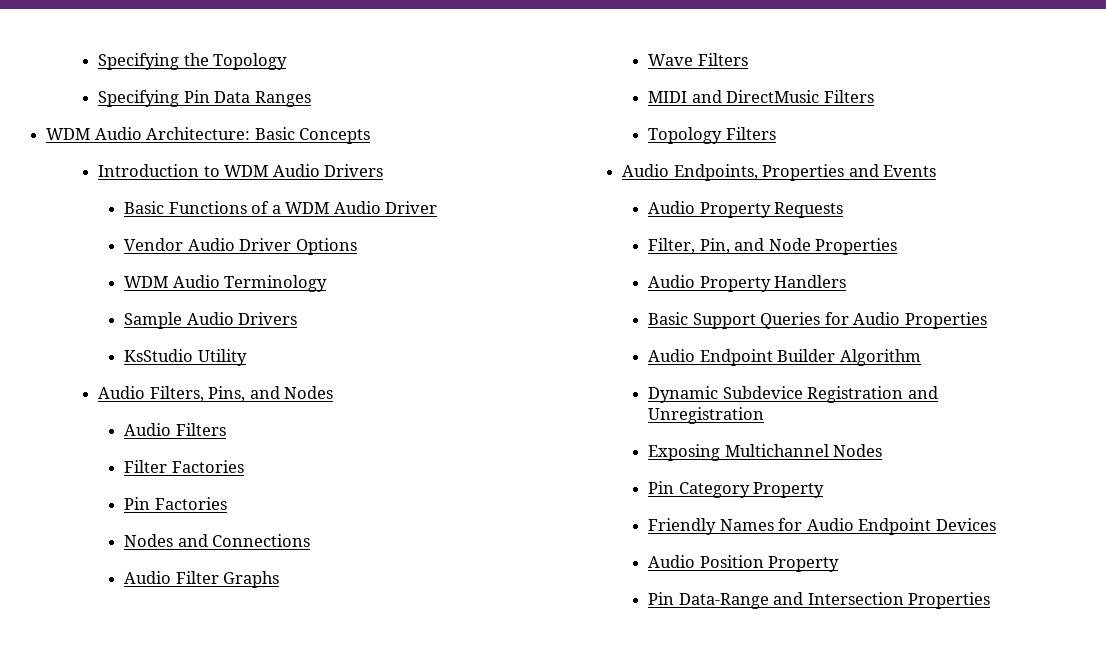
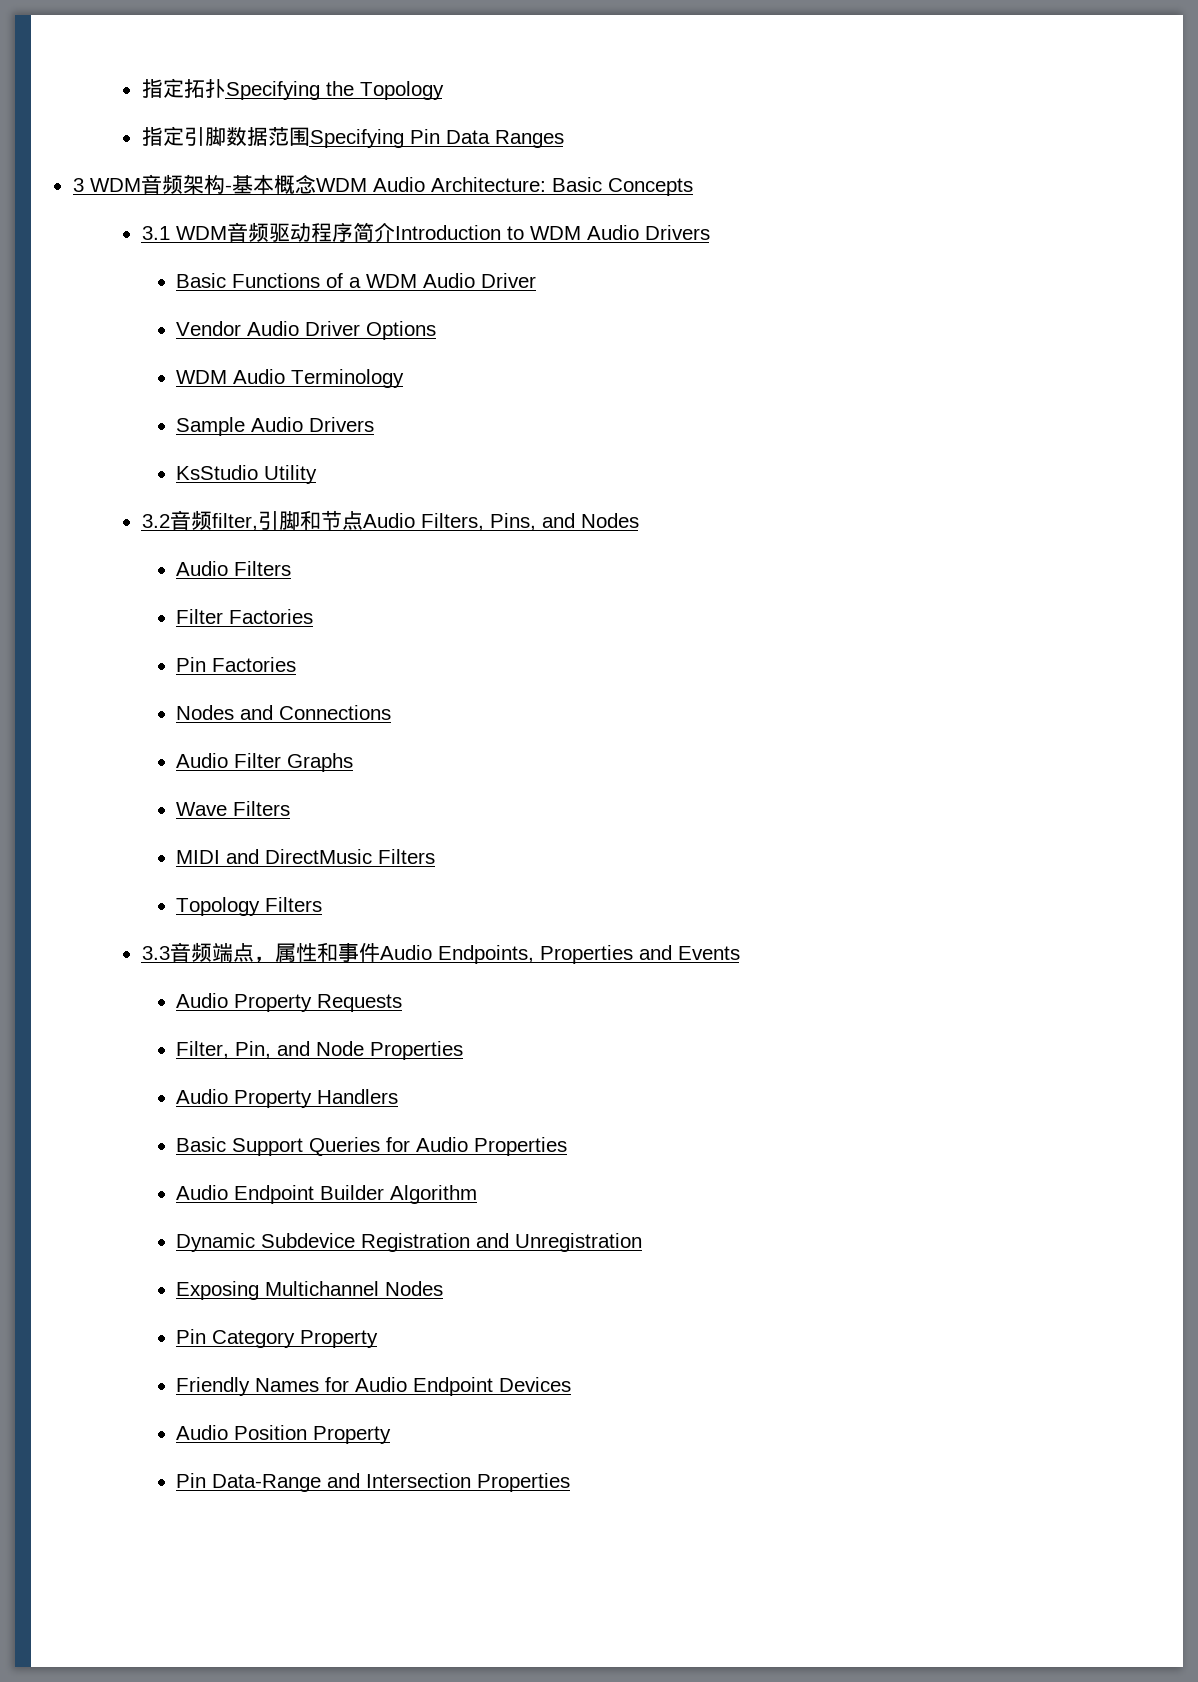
- Specifying the Topology
+ 指定拓扑Specifying the Topology
- Specifying Pin Data Ranges
+ 指定引脚数据范围Specifying Pin Data Ranges
- WDM Audio Architecture: Basic Concepts
+ 3 WDM音频架构-基本概念WDM Audio Architecture: Basic Concepts
- Introduction to WDM Audio Drivers
+ 3.1 WDM音频驱动程序简介Introduction to WDM Audio Drivers
- Audio Filters, Pins, and Nodes
+ 3.2音频filter,引脚和节点Audio Filters, Pins, and Nodes
- Audio Endpoints, Properties and Events
+ 3.3音频端点，属性和事件Audio Endpoints, Properties and Events

